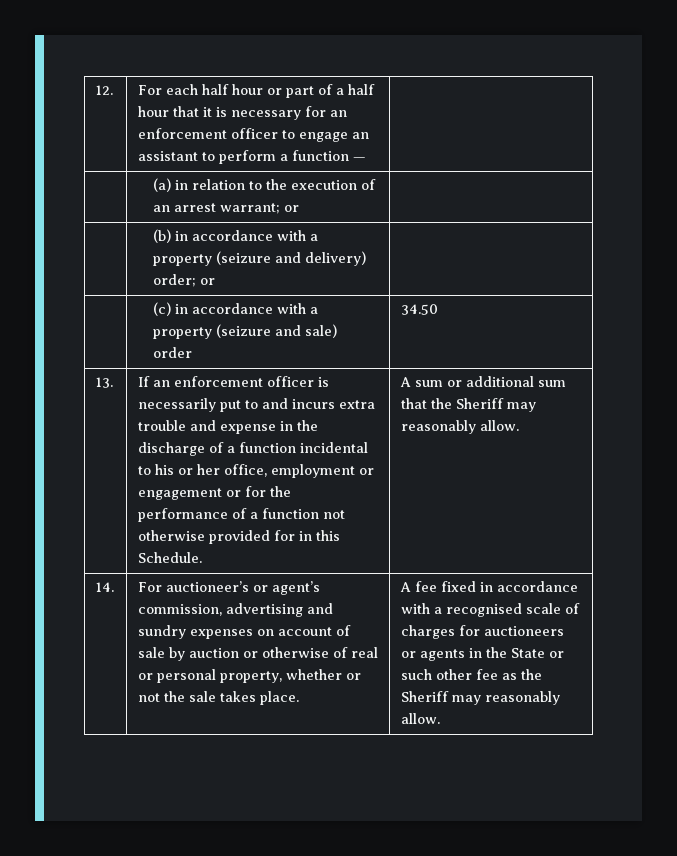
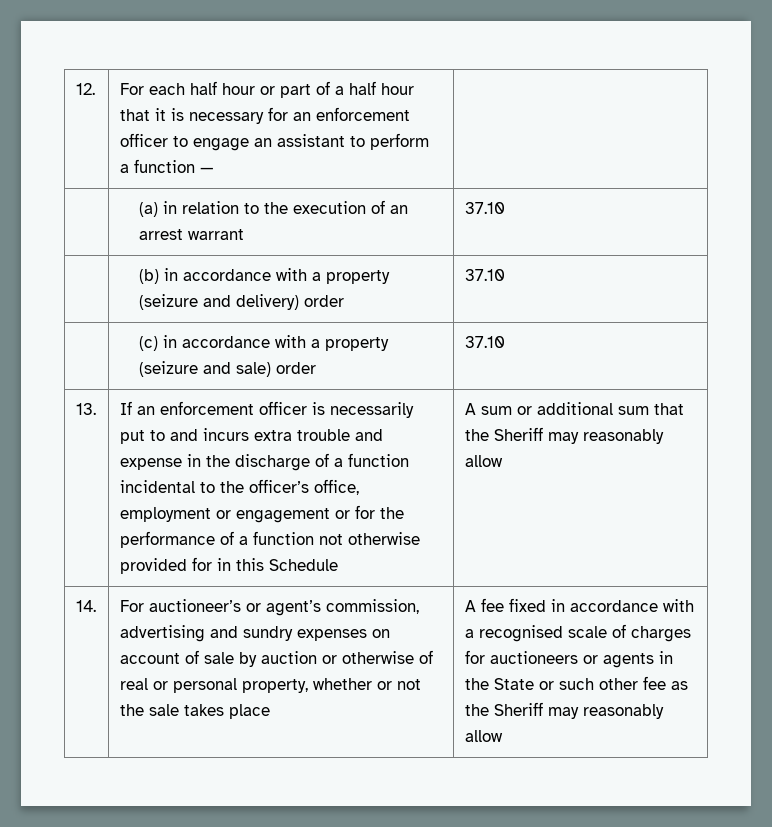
- | (a) in relation to the execution of an arrest warrant; or |
+ | (a) in relation to the execution of an arrest warrant | 37.10
- | (b) in accordance with a property (seizure and delivery) order; or |
+ | (b) in accordance with a property (seizure and delivery) order | 37.10
- | (c) in accordance with a property (seizure and sale) order | 34.50
+ | (c) in accordance with a property (seizure and sale) order | 37.10
- If an enforcement officer is necessarily put to and incurs extra trouble and expense in the discharge of a function incidental to his or her office, employment or engagement or for the performance of a function not otherwise provided for in this Schedule.
+ If an enforcement officer is necessarily put to and incurs extra trouble and expense in the discharge of a function incidental to the officer’s office, employment or engagement or for the performance of a function not otherwise provided for in this Schedule
- A sum or additional sum that the Sheriff may reasonably allow.
+ A sum or additional sum that the Sheriff may reasonably allow
- For auctioneer’s or agent’s commission, advertising and sundry expenses on account of sale by auction or otherwise of real or personal property, whether or not the sale takes place.
+ For auctioneer’s or agent’s commission, advertising and sundry expenses on account of sale by auction or otherwise of real or personal property, whether or not the sale takes place
- A fee fixed in accordance with a recognised scale of charges for auctioneers or agents in the State or such other fee as the Sheriff may reasonably allow.
+ A fee fixed in accordance with a recognised scale of charges for auctioneers or agents in the State or such other fee as the Sheriff may reasonably allow

